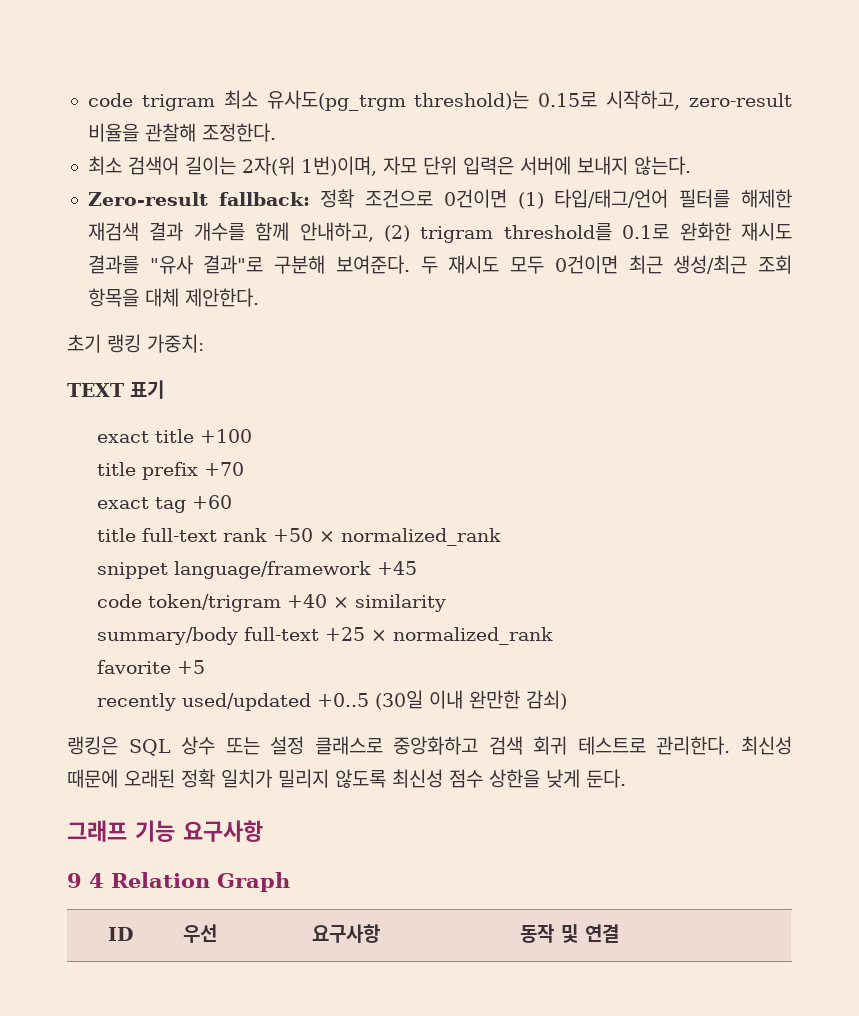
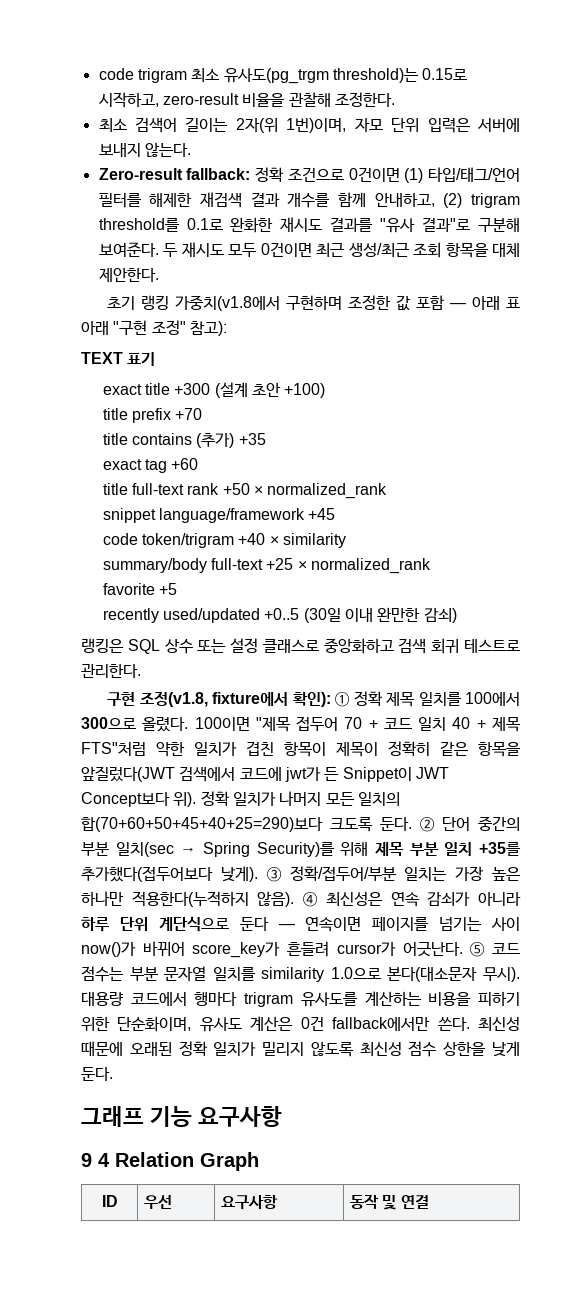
- 초기 랭킹 가중치:
+ 초기 랭킹 가중치(v1.8에서 구현하며 조정한 값 포함 — 아래 표 아래 "구현 조정" 참고):
- exact title +100
+ exact title +300 (설계 초안 +100)
+ title contains (추가) +35
- 랭킹은 SQL 상수 또는 설정 클래스로 중앙화하고 검색 회귀 테스트로 관리한다. 최신성 때문에 오래된 정확 일치가 밀리지 않도록 최신성 점수 상한을 낮게 둔다.
+ 랭킹은 SQL 상수 또는 설정 클래스로 중앙화하고 검색 회귀 테스트로 관리한다.
+ 구현 조정(v1.8, fixture에서 확인): ① 정확 제목 일치를 100에서 300으로 올렸다. 100이면 "제목 접두어 70 + 코드 일치 40 + 제목 FTS"처럼 약한 일치가 겹친 항목이 제목이 정확히 같은 항목을 앞질렀다(JWT 검색에서 코드에 jwt가 든 Snippet이 JWT Concept보다 위). 정확 일치가 나머지 모든 일치의 합(70+60+50+45+40+25=290)보다 크도록 둔다. ② 단어 중간의 부분 일치(sec → Spring Security)를 위해 제목 부분 일치 +35를 추가했다(접두어보다 낮게). ③ 정확/접두어/부분 일치는 가장 높은 하나만 적용한다(누적하지 않음). ④ 최신성은 연속 감쇠가 아니라 하루 단위 계단식으로 둔다 — 연속이면 페이지를 넘기는 사이 now()가 바뀌어 score_key가 흔들려 cursor가 어긋난다. ⑤ 코드 점수는 부분 문자열 일치를 similarity 1.0으로 본다(대소문자 무시). 대용량 코드에서 행마다 trigram 유사도를 계산하는 비용을 피하기 위한 단순화이며, 유사도 계산은 0건 fallback에서만 쓴다. 최신성 때문에 오래된 정확 일치가 밀리지 않도록 최신성 점수 상한을 낮게 둔다.

